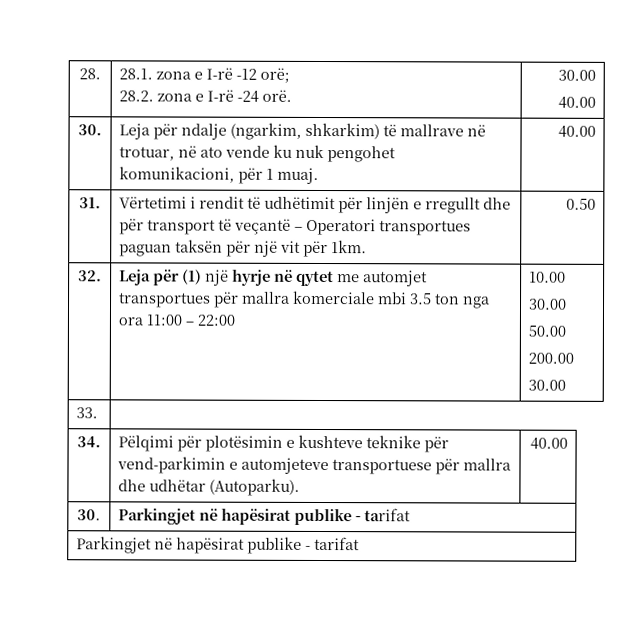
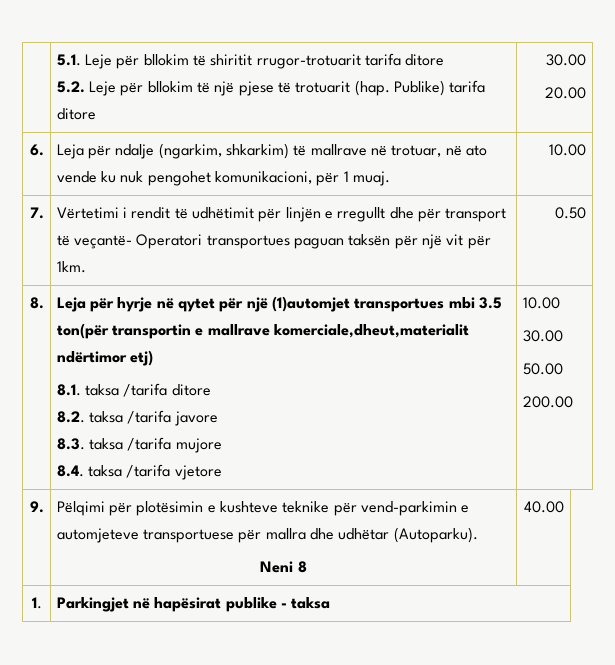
- 28. | 28.1. zona e I-rë -12 orë;
- 28.2. zona e I-rë -24 orë. | 30.00
- 40.00
- 30. | Leja për ndalje (ngarkim, shkarkim) të mallrave në trotuar, në ato vende ku nuk pengohet komunikacioni, për 1 muaj. | 40.00
- 31. | Vërtetimi i rendit të udhëtimit për linjën e rregullt dhe për transport të veçantë – Operatori transportues paguan taksën për një vit për 1km. | 0.50
+ | 5.1. Leje për bllokim të shiritit rrugor-trotuarit tarifa ditore
+ 5.2. Leje për bllokim të një pjese të trotuarit (hap. Publike) tarifa ditore | 30.00
+ 20.00
+ 6. | Leja për ndalje (ngarkim, shkarkim) të mallrave në trotuar, në ato vende ku nuk pengohet komunikacioni, për 1 muaj. | 10.00
+ 7. | Vërtetimi i rendit të udhëtimit për linjën e rregullt dhe për transport të veçantë- Operatori transportues paguan taksën për një vit për 1km. | 0.50
- 32. | Leja për (1) një hyrje në qytet me automjet transportues për mallra komerciale mbi 3.5 ton nga ora 11:00 – 22:00 | 10.00
+ 8. | Leja për hyrje në qytet për një (1)automjet transportues mbi 3.5 ton(për transportin e mallrave komerciale,dheut,materialit ndërtimor etj)
+ 8.1. taksa /tarifa ditore
+ 8.2. taksa /tarifa javore
+ 8.3. taksa /tarifa mujore
+ 8.4. taksa /tarifa vjetore | 10.00
  30.00
  50.00
  200.00
- 30.00
- 33.
- 34. | Pëlqimi për plotësimin e kushteve teknike për vend-parkimin e automjeteve transportuese për mallra dhe udhëtar (Autoparku). | 40.00
- 30. | Parkingjet në hapësirat publike - tarifat
- Parkingjet në hapësirat publike - tarifat
+ 9. | Pëlqimi për plotësimin e kushteve teknike për vend-parkimin e automjeteve transportuese për mallra dhe udhëtar (Autoparku).
+ Neni 8 | 40.00
+ 1. | Parkingjet në hapësirat publike - taksa

